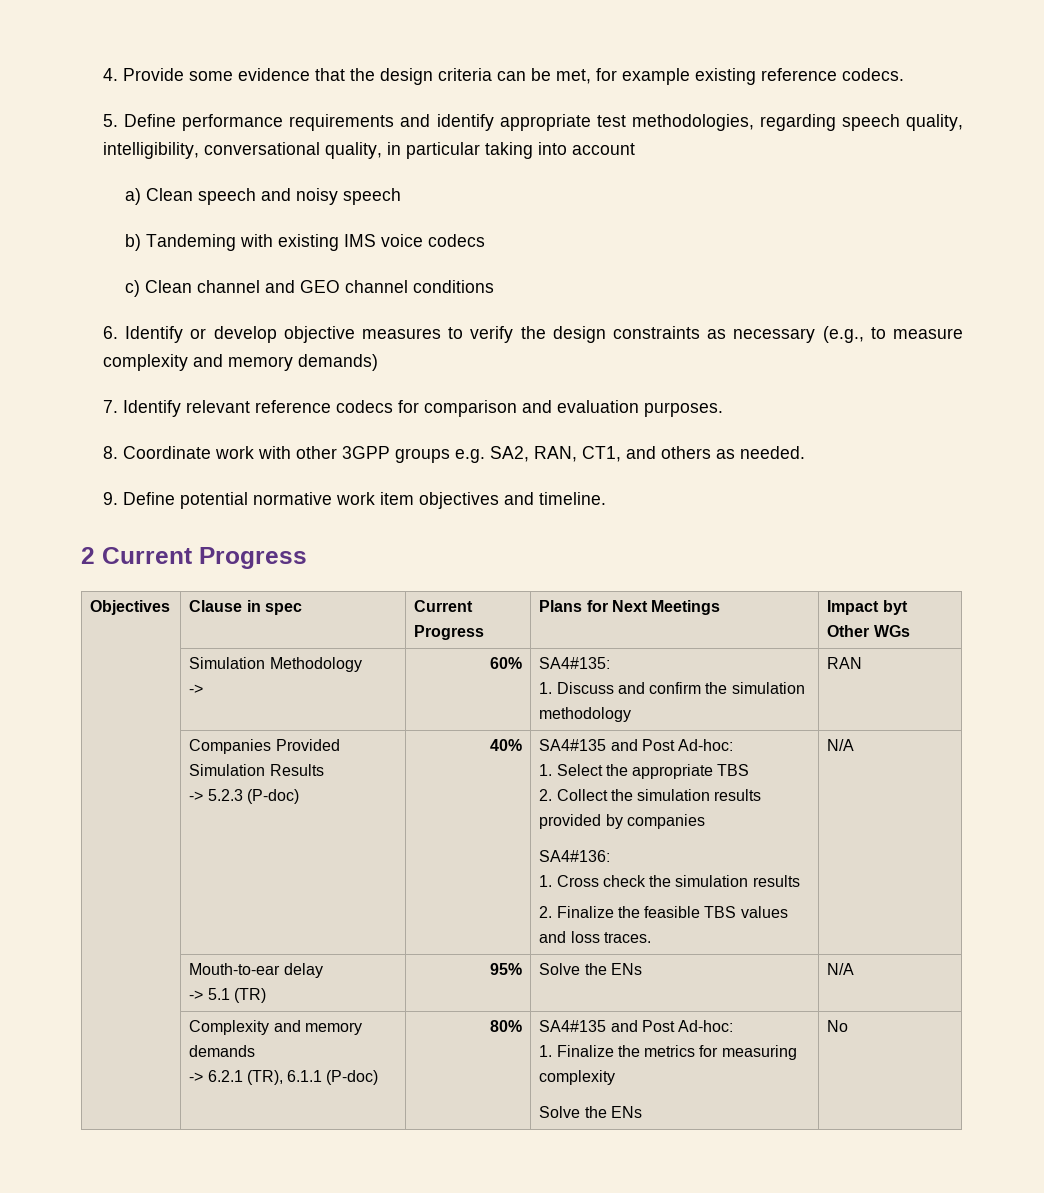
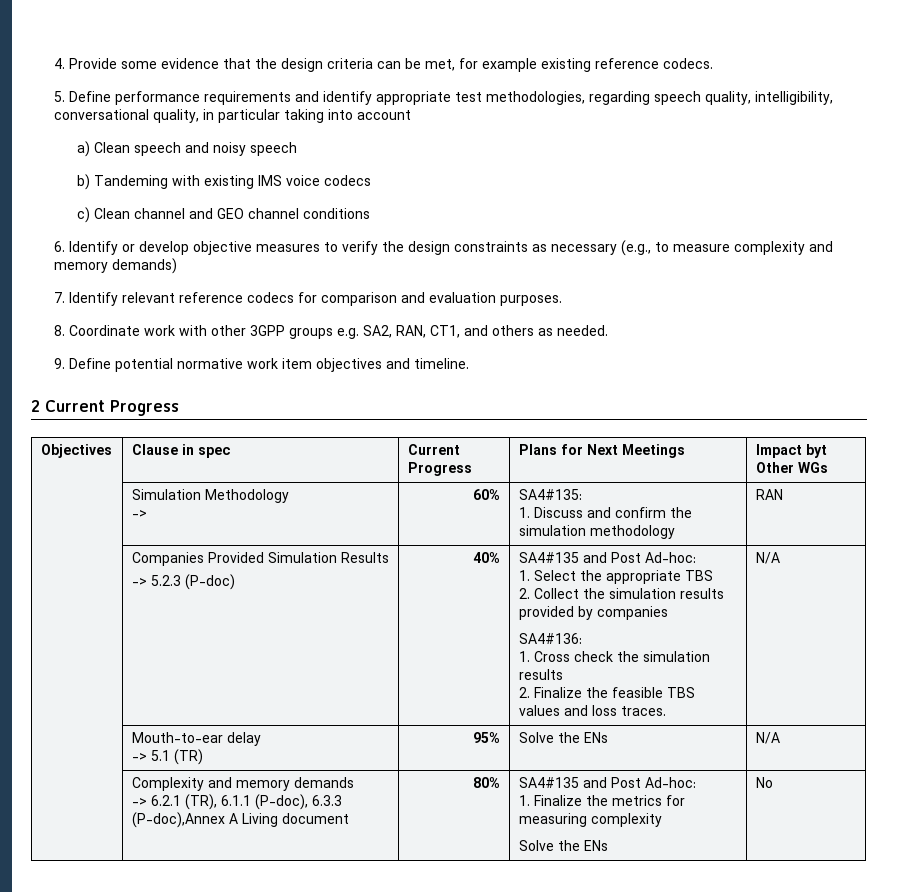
  | Complexity and memory demands
- -> 6.2.1 (TR), 6.1.1 (P-doc) | 80% | SA4#135 and Post Ad-hoc:
+ -> 6.2.1 (TR), 6.1.1 (P-doc), 6.3.3 (P-doc),Annex A Living document | 80% | SA4#135 and Post Ad-hoc:

